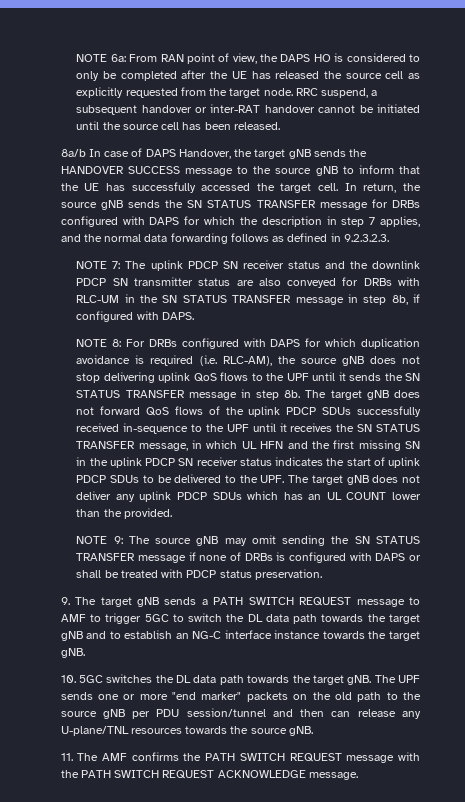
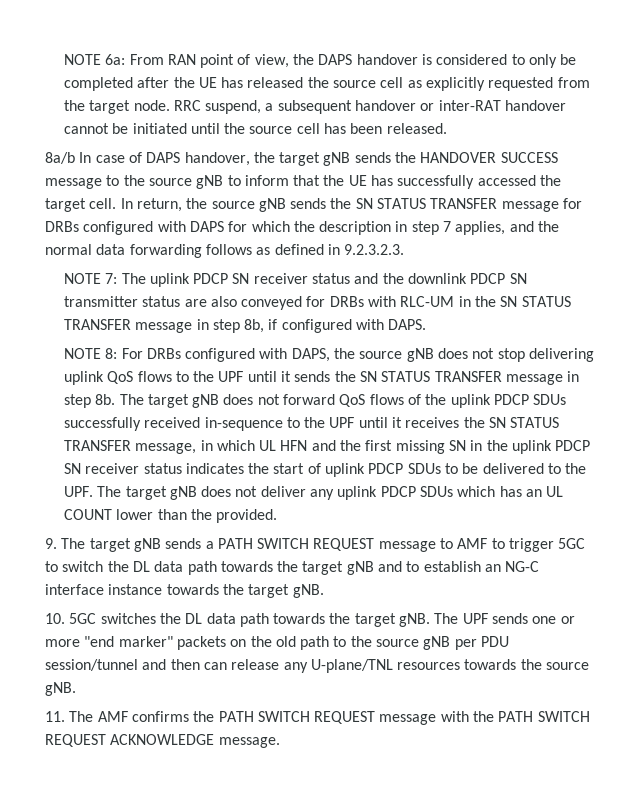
- NOTE 6a: From RAN point of view, the DAPS HO is considered to only be completed after the UE has released the source cell as explicitly requested from the target node.
+ NOTE 6a: From RAN point of view, the DAPS handover is considered to only be completed after the UE has released the source cell as explicitly requested from the target node.
- 8a/b In case of DAPS Handover, the target gNB sends the HANDOVER SUCCESS message to the source gNB to inform that the UE has successfully accessed the target cell.
+ 8a/b In case of DAPS handover, the target gNB sends the HANDOVER SUCCESS message to the source gNB to inform that the UE has successfully accessed the target cell.
- NOTE 8: For DRBs configured with DAPS for which duplication avoidance is required (i.e. RLC-AM), the source gNB does not stop delivering uplink QoS flows to the UPF until it sends the SN STATUS TRANSFER message in step 8b.
+ NOTE 8: For DRBs configured with DAPS, the source gNB does not stop delivering uplink QoS flows to the UPF until it sends the SN STATUS TRANSFER message in step 8b.
- NOTE 9: The source gNB may omit sending the SN STATUS TRANSFER message if none of DRBs is configured with DAPS or shall be treated with PDCP status preservation.

